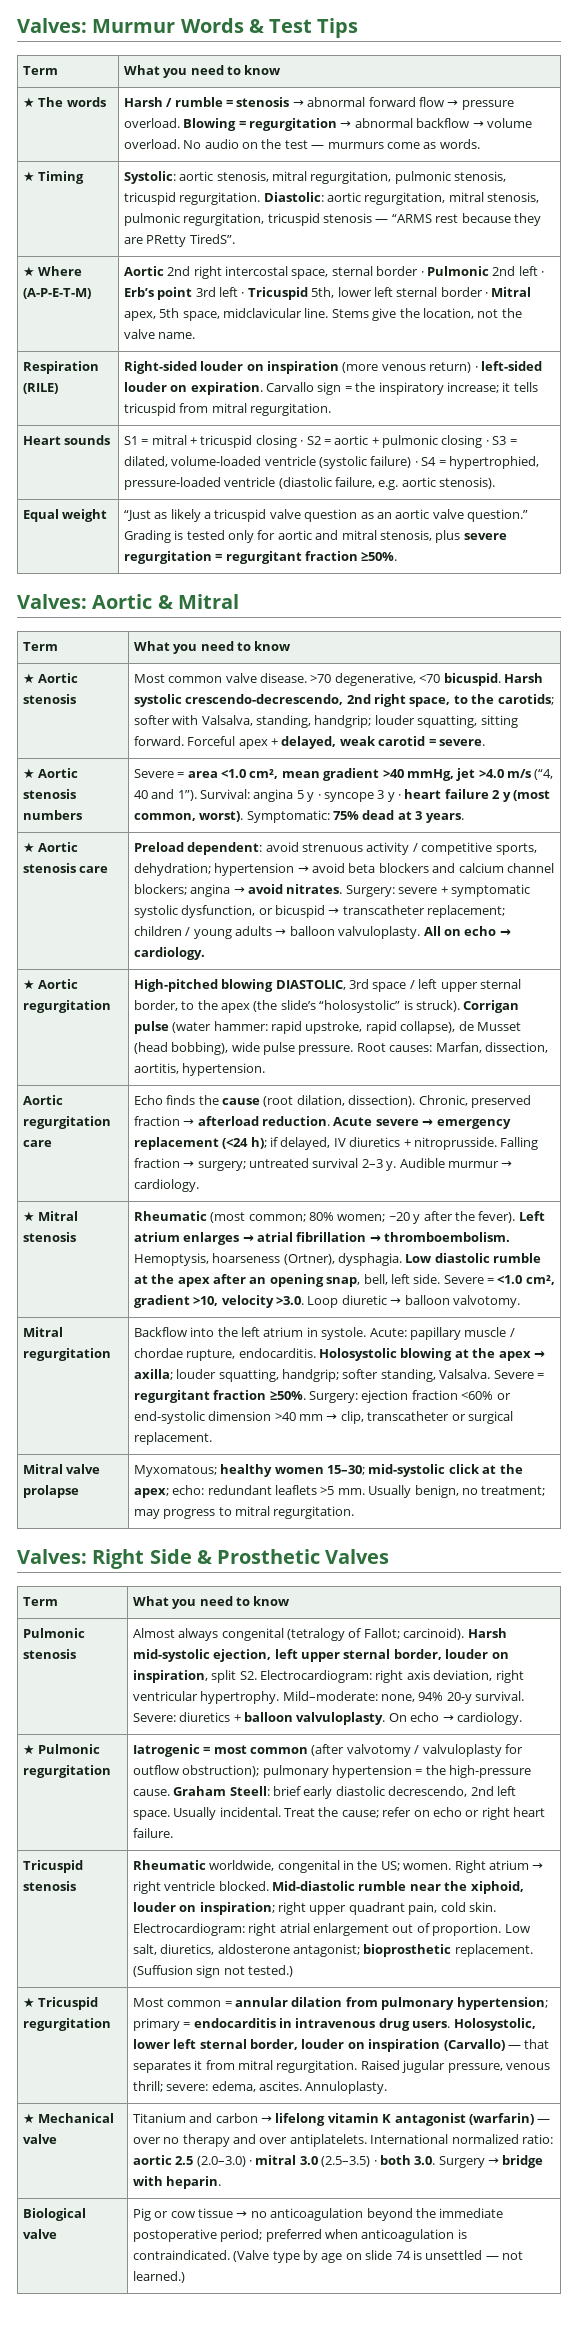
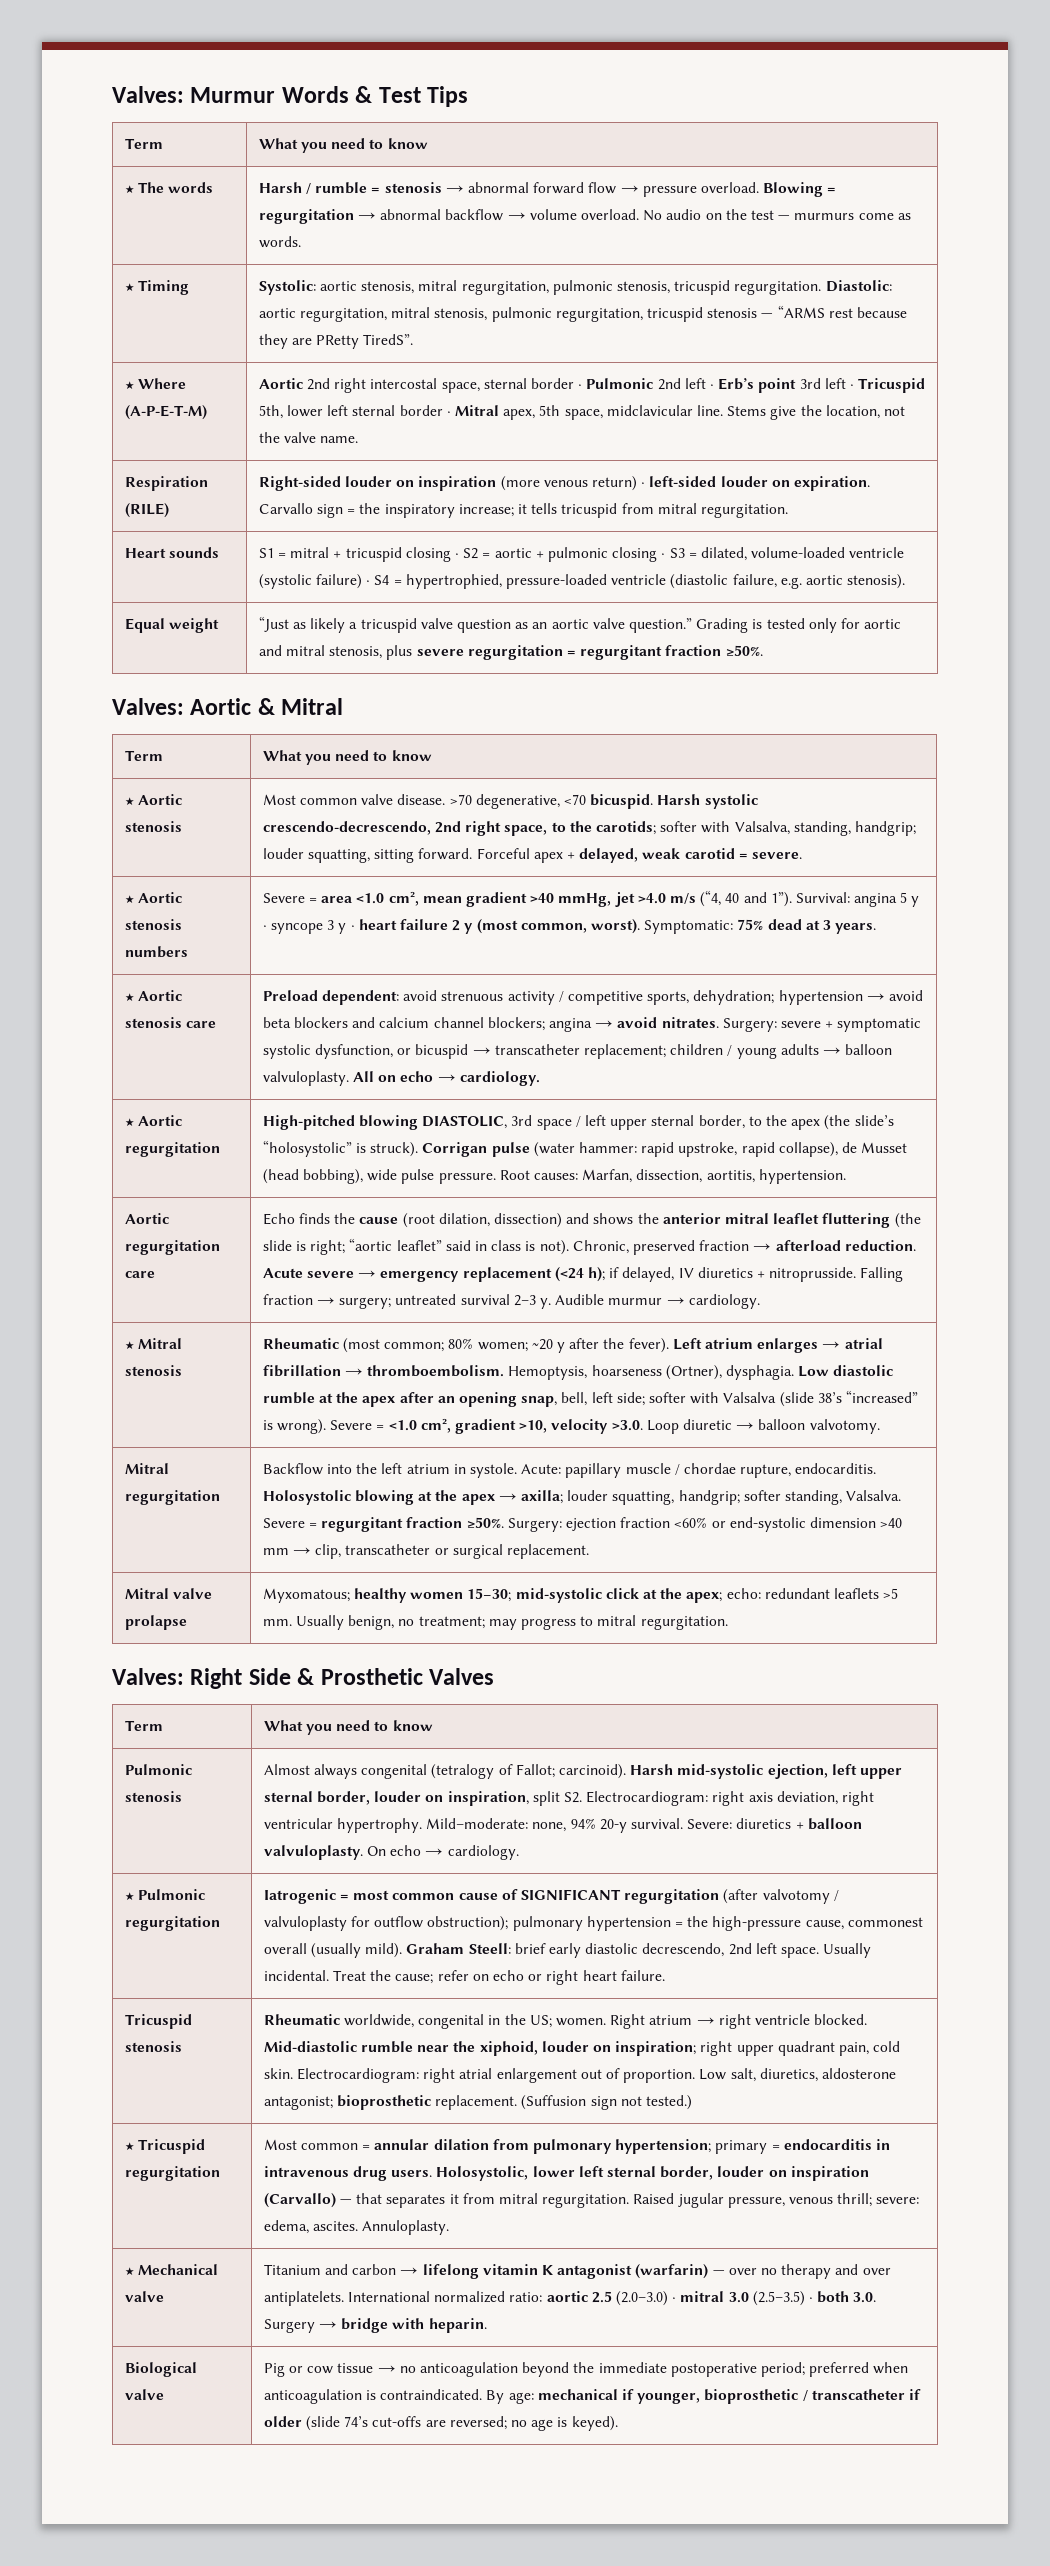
- Echo finds the cause (root dilation, dissection).
+ Echo finds the cause (root dilation, dissection) and shows the anterior mitral leaflet fluttering (the slide is right; “aortic leaflet” said in class is not).
- Low diastolic rumble at the apex after an opening snap, bell, left side.
+ Low diastolic rumble at the apex after an opening snap, bell, left side; softer with Valsalva (slide 38’s “increased” is wrong).
- Iatrogenic = most common (after valvotomy / valvuloplasty for outflow obstruction); pulmonary hypertension = the high-pressure cause.
+ Iatrogenic = most common cause of SIGNIFICANT regurgitation (after valvotomy / valvuloplasty for outflow obstruction); pulmonary hypertension = the high-pressure cause, commonest overall (usually mild).
- Biological valve | Pig or cow tissue → no anticoagulation beyond the immediate postoperative period; preferred when anticoagulation is contraindicated. (Valve type by age on slide 74 is unsettled — not learned.)
+ Biological valve | Pig or cow tissue → no anticoagulation beyond the immediate postoperative period; preferred when anticoagulation is contraindicated. By age: mechanical if younger, bioprosthetic / transcatheter if older (slide 74’s cut-offs are reversed; no age is keyed).

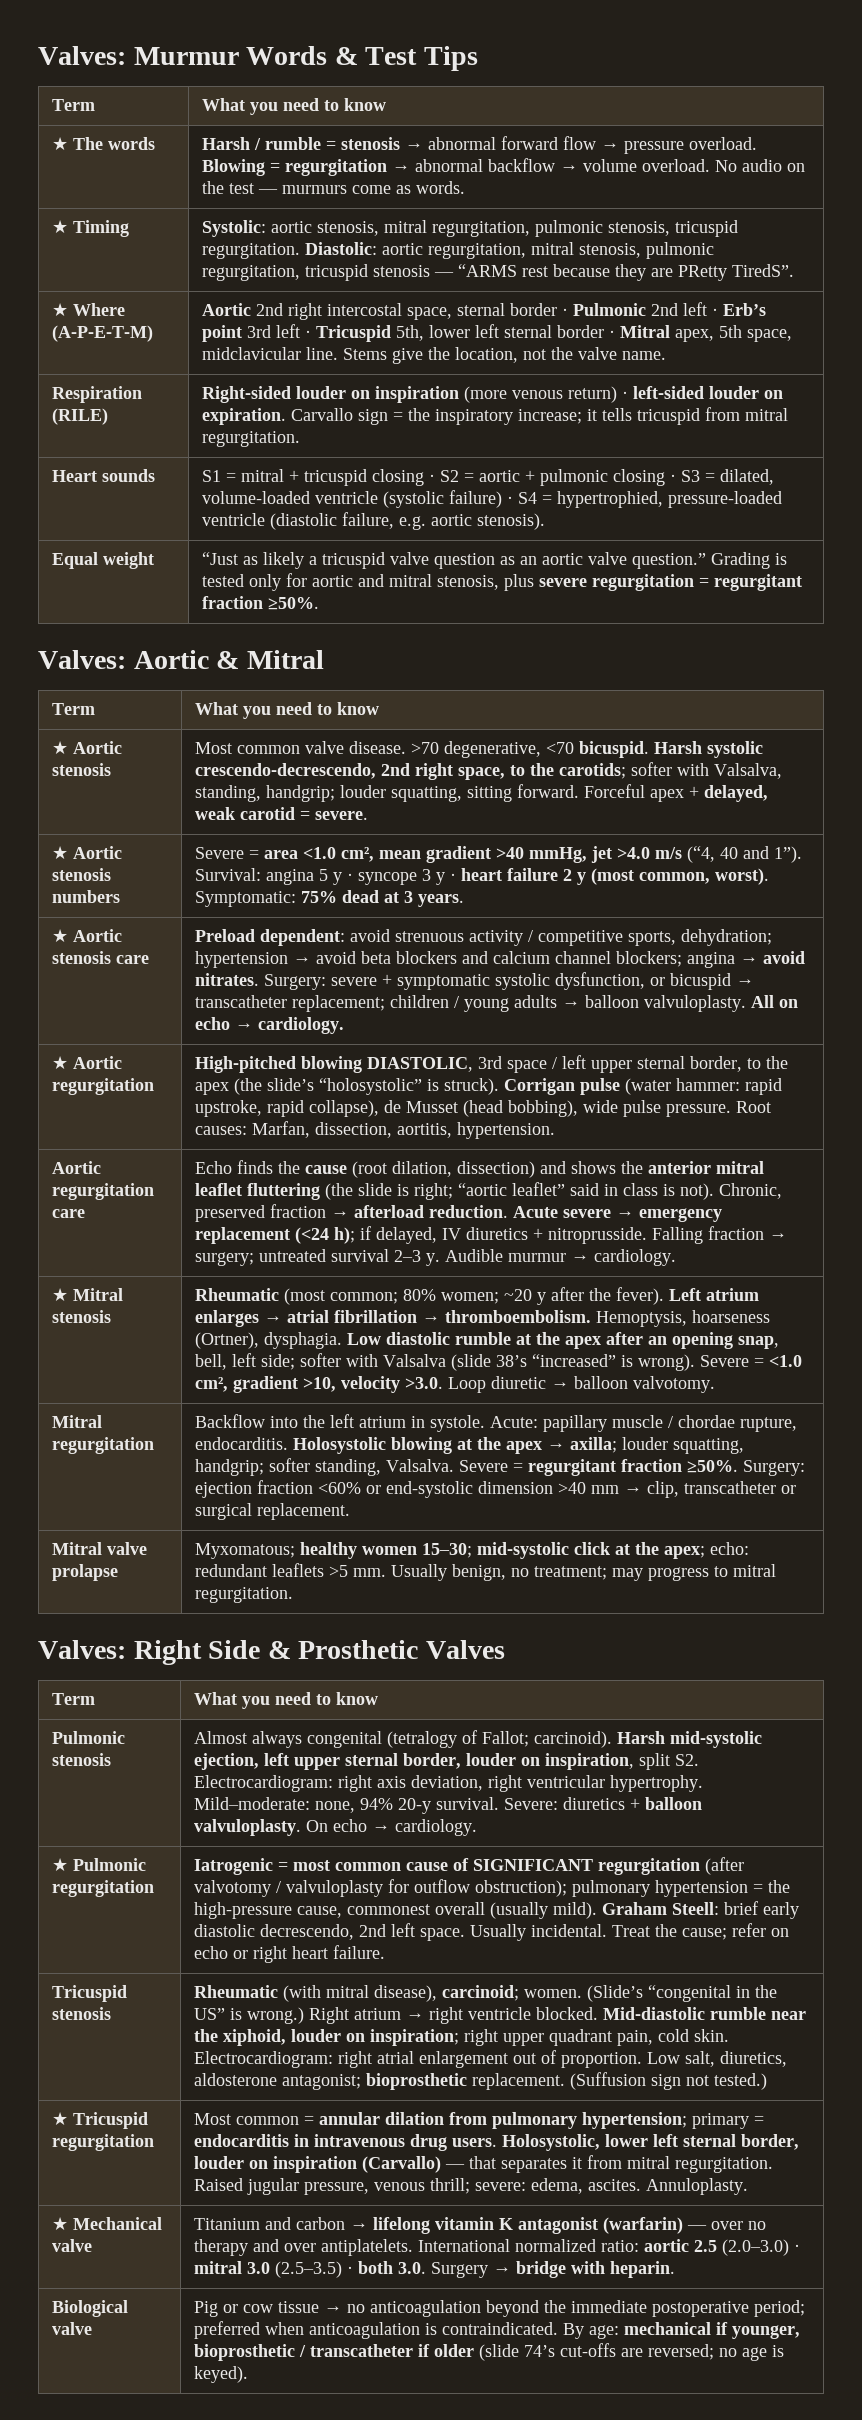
- Rheumatic worldwide, congenital in the US; women.
+ Rheumatic (with mitral disease), carcinoid; women. (Slide’s “congenital in the US” is wrong.)

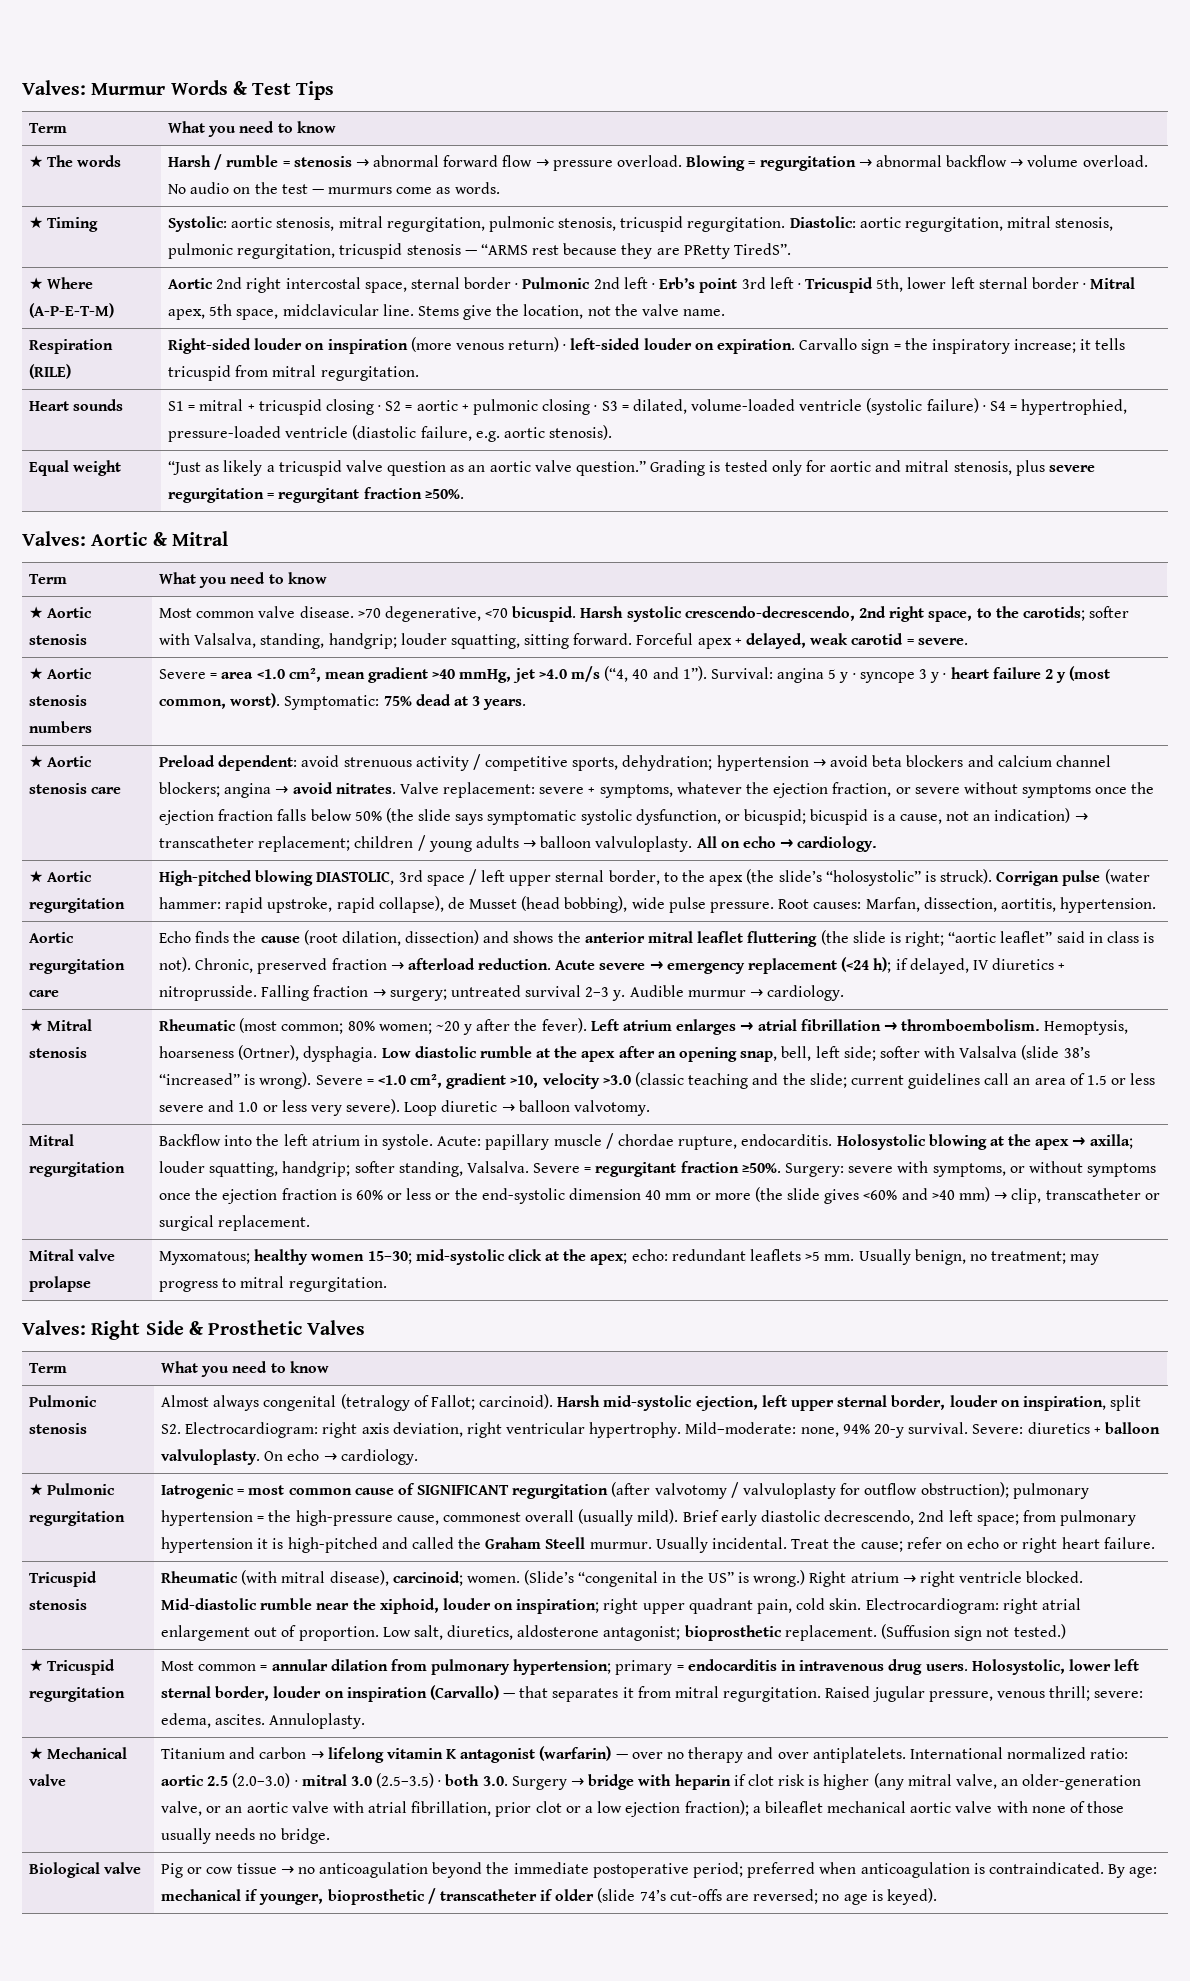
- Surgery: severe + symptomatic systolic dysfunction, or bicuspid → transcatheter replacement; children / young adults → balloon valvuloplasty.
+ Valve replacement: severe + symptoms, whatever the ejection fraction, or severe without symptoms once the ejection fraction falls below 50% (the slide says symptomatic systolic dysfunction, or bicuspid; bicuspid is a cause, not an indication) → transcatheter replacement; children / young adults → balloon valvuloplasty.
- Severe = <1.0 cm², gradient >10, velocity >3.0. Loop diuretic → balloon valvotomy.
+ Severe = <1.0 cm², gradient >10, velocity >3.0 (classic teaching and the slide; current guidelines call an area of 1.5 or less severe and 1.0 or less very severe). Loop diuretic → balloon valvotomy.
- Surgery: ejection fraction <60% or end-systolic dimension >40 mm → clip, transcatheter or surgical replacement.
+ Surgery: severe with symptoms, or without symptoms once the ejection fraction is 60% or less or the end-systolic dimension 40 mm or more (the slide gives <60% and >40 mm) → clip, transcatheter or surgical replacement.
- Graham Steell: brief early diastolic decrescendo, 2nd left space.
+ Brief early diastolic decrescendo, 2nd left space; from pulmonary hypertension it is high-pitched and called the Graham Steell murmur.
- International normalized ratio: aortic 2.5 (2.0–3.0) · mitral 3.0 (2.5–3.5) · both 3.0. Surgery → bridge with heparin.
+ International normalized ratio: aortic 2.5 (2.0–3.0) · mitral 3.0 (2.5–3.5) · both 3.0. Surgery → bridge with heparin if clot risk is higher (any mitral valve, an older-generation valve, or an aortic valve with atrial fibrillation, prior clot or a low ejection fraction); a bileaflet mechanical aortic valve with none of those usually needs no bridge.

